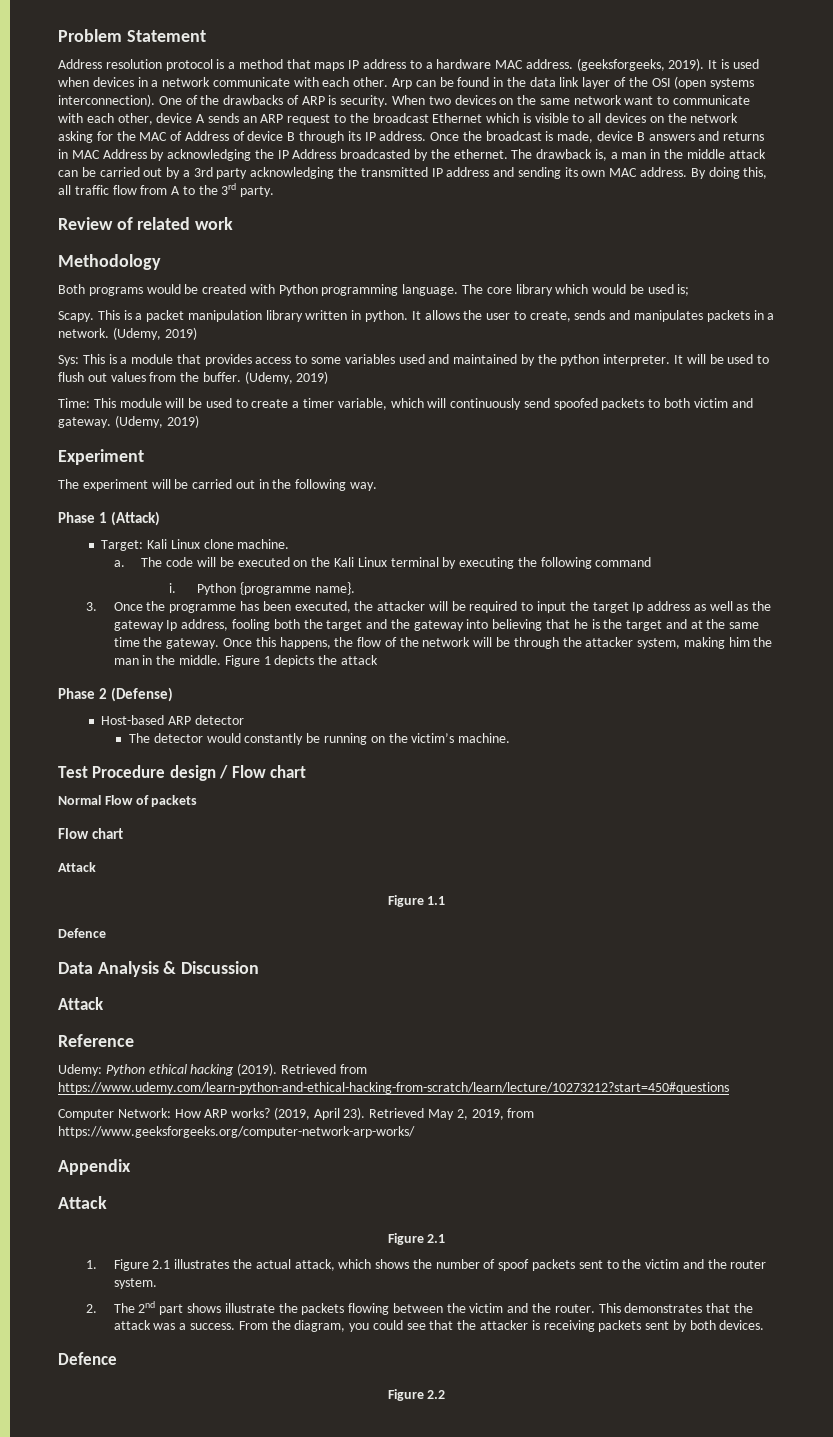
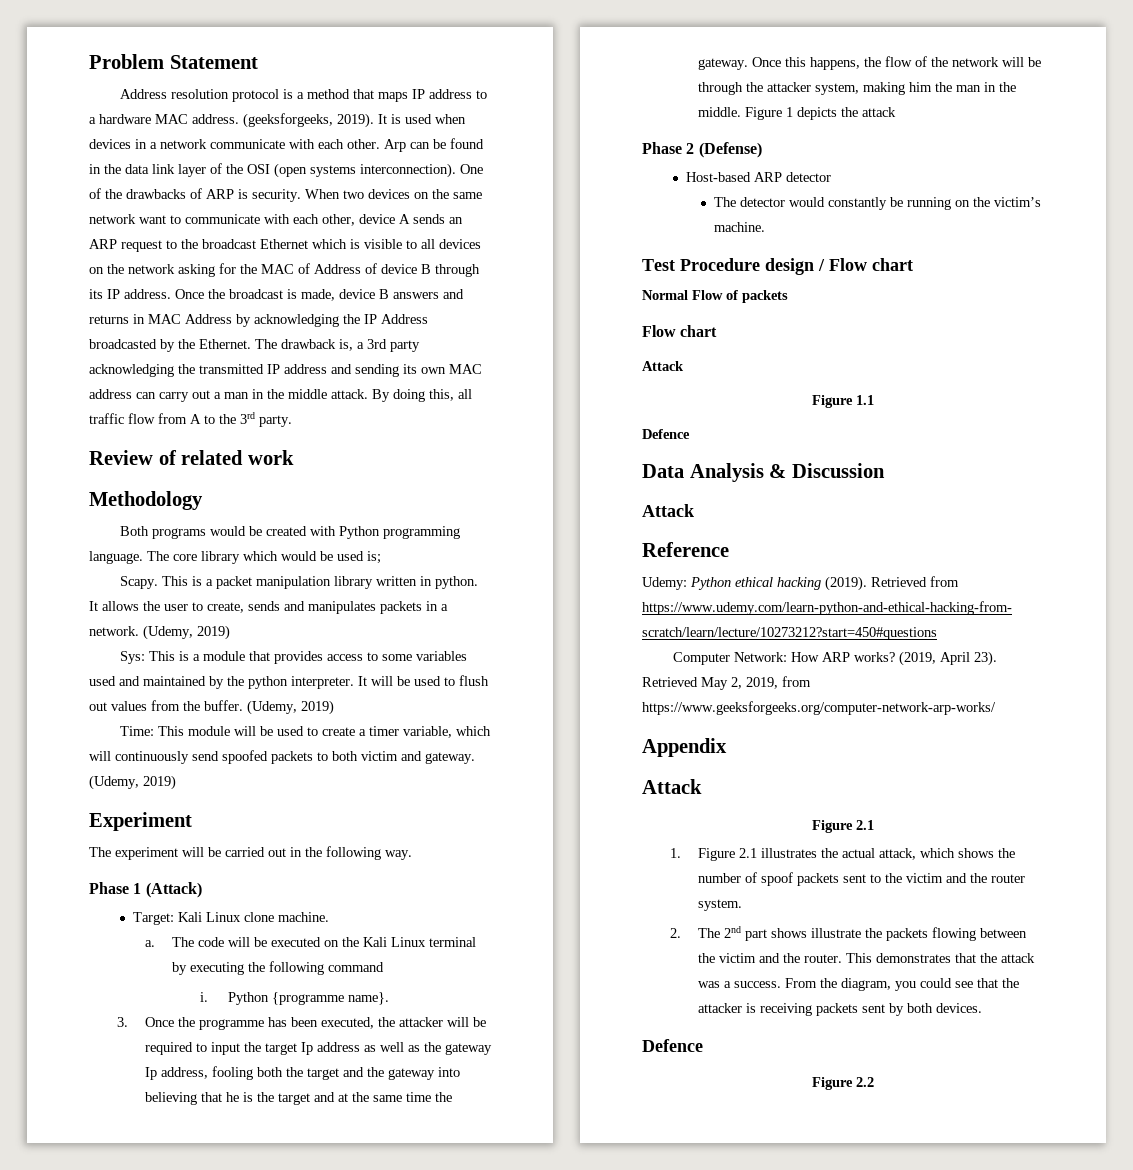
- Once the broadcast is made, device B answers and returns in MAC Address by acknowledging the IP Address broadcasted by the ethernet.
+ Once the broadcast is made, device B answers and returns in MAC Address by acknowledging the IP Address broadcasted by the Ethernet.
- The drawback is, a man in the middle attack can be carried out by a 3rd party acknowledging the transmitted IP address and sending its own MAC address.
+ The drawback is, a 3rd party acknowledging the transmitted IP address and sending its own MAC address can carry out a man in the middle attack.

